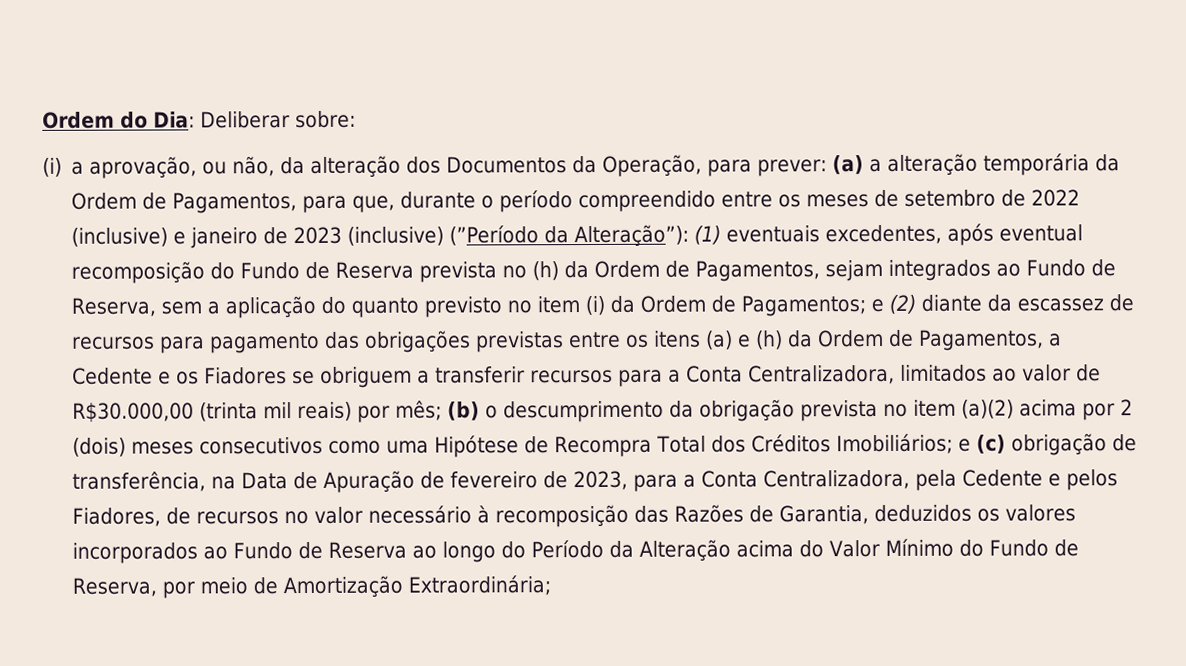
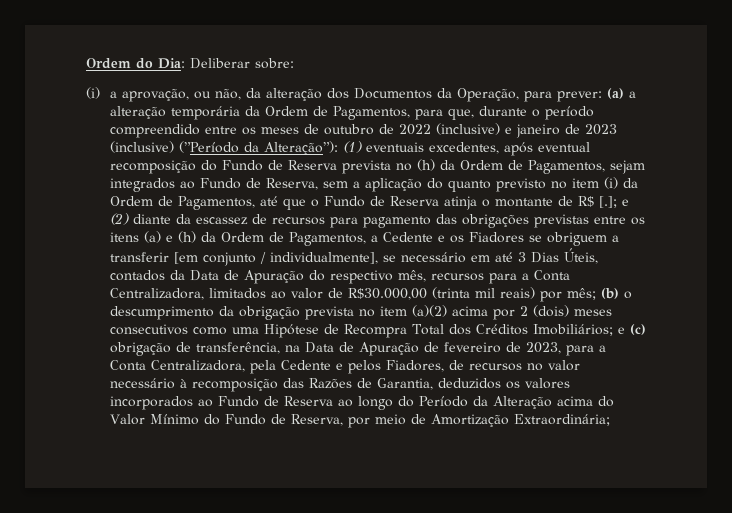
- (a) a alteração temporária da Ordem de Pagamentos, para que, durante o período compreendido entre os meses de setembro de 2022 (inclusive) e janeiro de 2023 (inclusive) (”Período da Alteração”):
+ (a) a alteração temporária da Ordem de Pagamentos, para que, durante o período compreendido entre os meses de outubro de 2022 (inclusive) e janeiro de 2023 (inclusive) (”Período da Alteração”):
- (1) eventuais excedentes, após eventual recomposição do Fundo de Reserva prevista no (h) da Ordem de Pagamentos, sejam integrados ao Fundo de Reserva, sem a aplicação do quanto previsto no item (i) da Ordem de Pagamentos;
+ (1) eventuais excedentes, após eventual recomposição do Fundo de Reserva prevista no (h) da Ordem de Pagamentos, sejam integrados ao Fundo de Reserva, sem a aplicação do quanto previsto no item (i) da Ordem de Pagamentos, até que o Fundo de Reserva atinja o montante de R$ [.];
- e (2) diante da escassez de recursos para pagamento das obrigações previstas entre os itens (a) e (h) da Ordem de Pagamentos, a Cedente e os Fiadores se obriguem a transferir recursos para a Conta Centralizadora, limitados ao valor de R$30.000,00 (trinta mil reais) por mês;
+ e (2) diante da escassez de recursos para pagamento das obrigações previstas entre os itens (a) e (h) da Ordem de Pagamentos, a Cedente e os Fiadores se obriguem a transferir [em conjunto / individualmente], se necessário em até 3 Dias Úteis, contados da Data de Apuração do respectivo mês, recursos para a Conta Centralizadora, limitados ao valor de R$30.000,00 (trinta mil reais) por mês;

